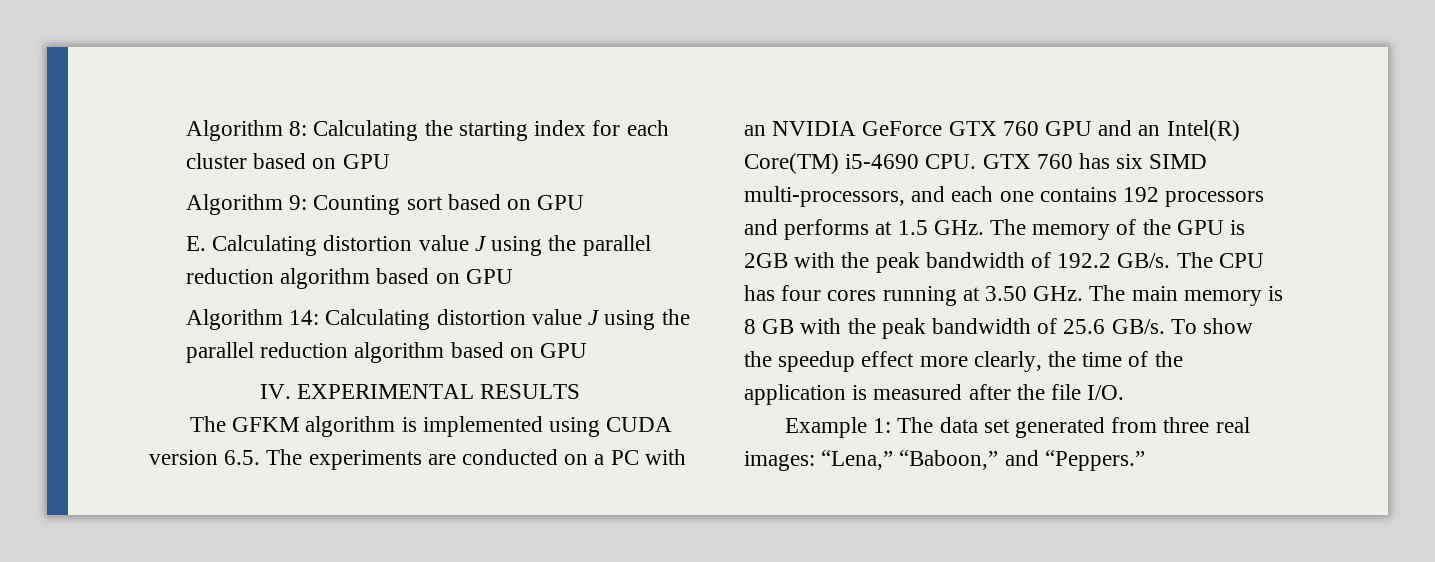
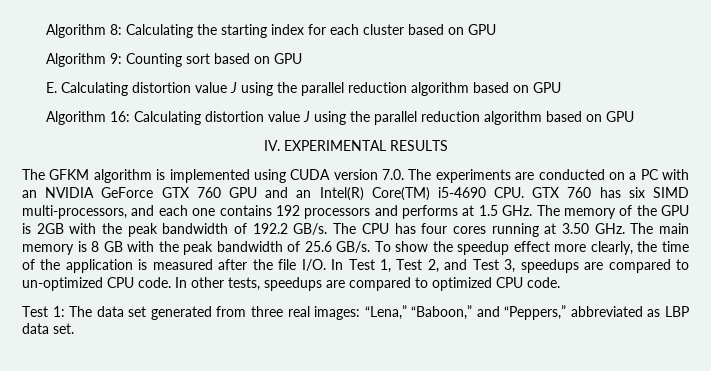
- Algorithm 14: Calculating distortion value J using the parallel reduction algorithm based on GPU
+ Algorithm 16: Calculating distortion value J using the parallel reduction algorithm based on GPU
- The GFKM algorithm is implemented using CUDA version 6.5. The experiments are conducted on a PC with an NVIDIA GeForce GTX 760 GPU and an Intel(R) Core(TM) i5-4690 CPU. GTX 760 has six SIMD multi-processors, and each one contains 192 processors and performs at 1.5 GHz. The memory of the GPU is 2GB with the peak bandwidth of 192.2 GB/s.
+ The GFKM algorithm is implemented using CUDA version 7.0. The experiments are conducted on a PC with an NVIDIA GeForce GTX 760 GPU and an Intel(R) Core(TM) i5-4690 CPU. GTX 760 has six SIMD multi-processors, and each one contains 192 processors and performs at 1.5 GHz. The memory of the GPU is 2GB with the peak bandwidth of 192.2 GB/s.
- To show the speedup effect more clearly, the time of the application is measured after the file I/O.
- Example 1: The data set generated from three real images: “Lena,” “Baboon,” and “Peppers.”
+ To show the speedup effect more clearly, the time of the application is measured after the file I/O. In Test 1, Test 2, and Test 3, speedups are compared to un-optimized CPU code. In other tests, speedups are compared to optimized CPU code.
+ Test 1: The data set generated from three real images: “Lena,” “Baboon,” and “Peppers,” abbreviated as LBP data set.

